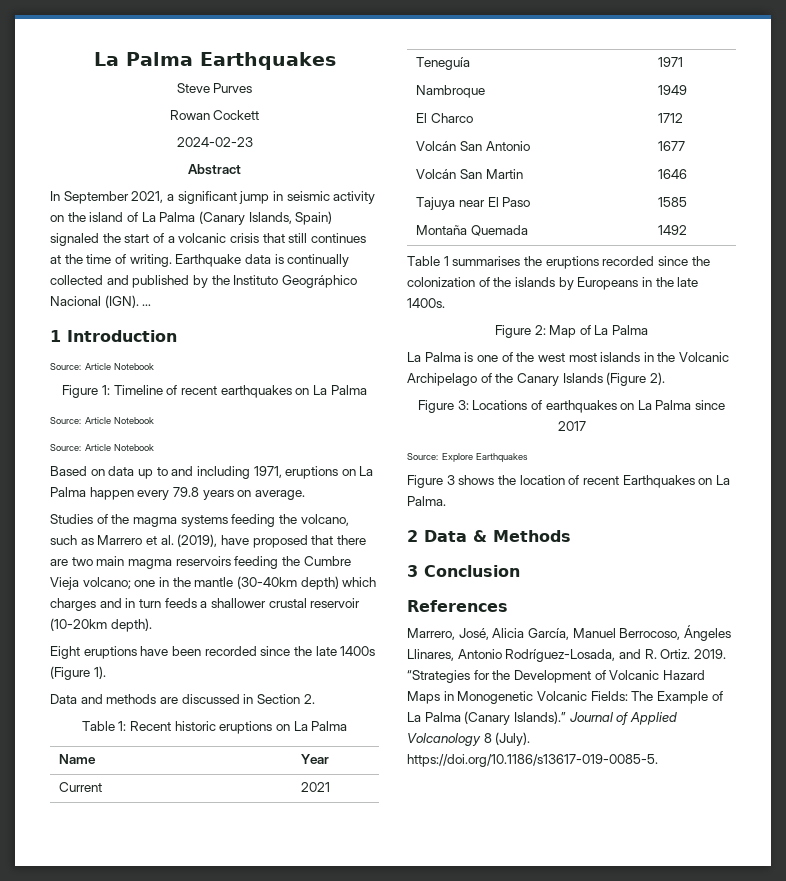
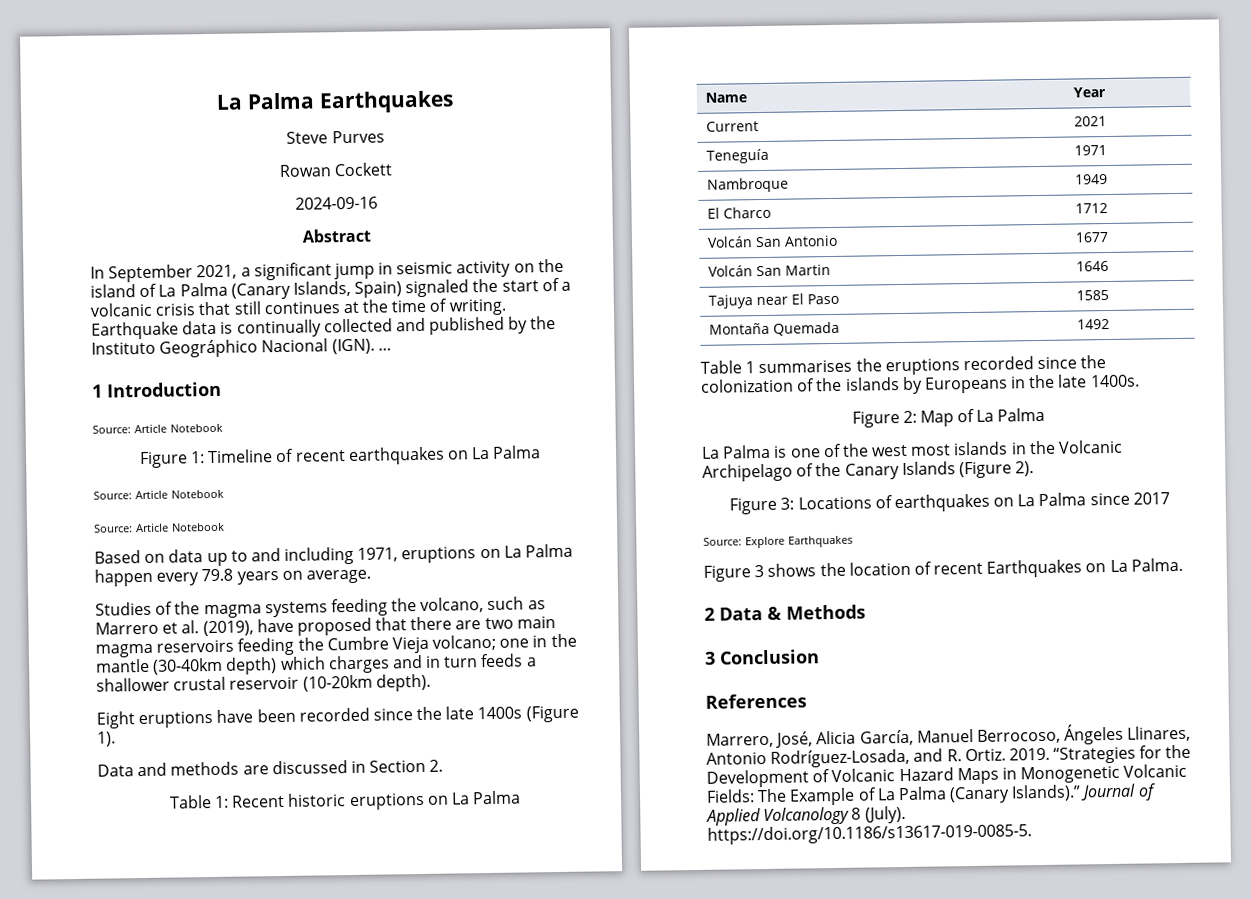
- 2024-02-23
+ 2024-09-16

